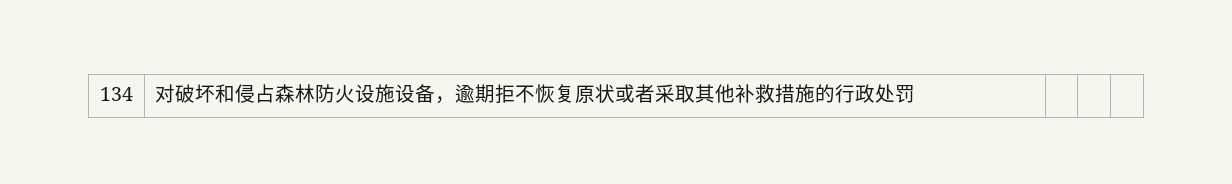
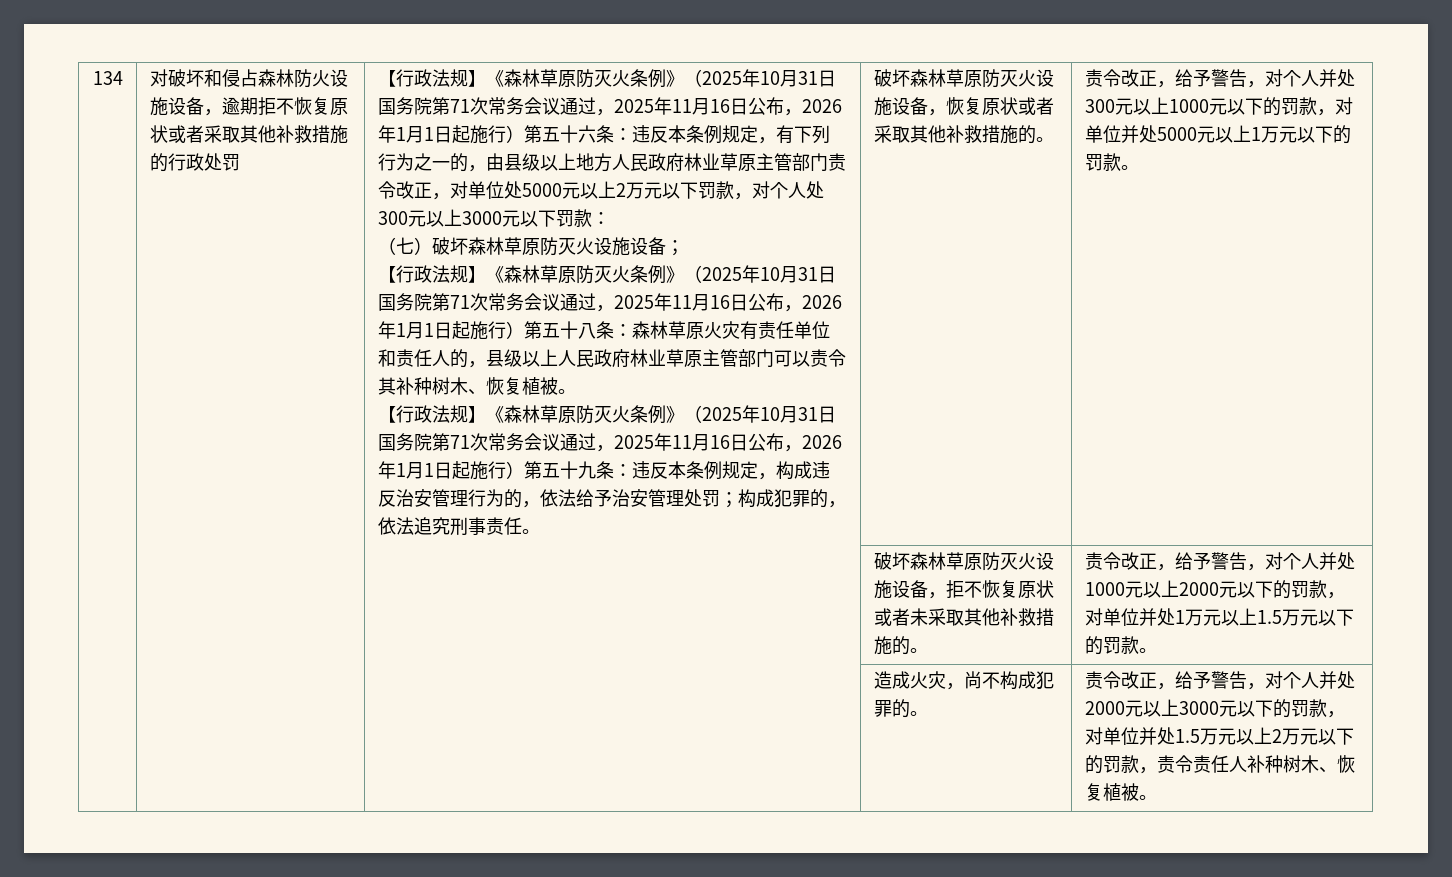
+ 【行政法规】《森林草原防灭火条例》（2025年10月31日国务院第71次常务会议通过，2025年11月16日公布，2026年1月1日起施行）第五十六条：违反本条例规定，有下列行为之一的，由县级以上地方人民政府林业草原主管部门责令改正，对单位处5000元以上2万元以下罚款，对个人处300元以上3000元以下罚款：
+ （七）破坏森林草原防灭火设施设备；
+ 【行政法规】《森林草原防灭火条例》（2025年10月31日国务院第71次常务会议通过，2025年11月16日公布，2026年1月1日起施行）第五十八条：森林草原火灾有责任单位和责任人的，县级以上人民政府林业草原主管部门可以责令其补种树木、恢复植被。
+ 【行政法规】《森林草原防灭火条例》（2025年10月31日国务院第71次常务会议通过，2025年11月16日公布，2026年1月1日起施行）第五十九条：违反本条例规定，构成违反治安管理行为的，依法给予治安管理处罚；构成犯罪的，依法追究刑事责任。 | 破坏森林草原防灭火设施设备，恢复原状或者采取其他补救措施的。 | 责令改正，给予警告，对个人并处300元以上1000元以下的罚款，对单位并处5000元以上1万元以下的罚款。
+ | | | 破坏森林草原防灭火设施设备，拒不恢复原状或者未采取其他补救措施的。 | 责令改正，给予警告，对个人并处1000元以上2000元以下的罚款，对单位并处1万元以上1.5万元以下的罚款。
+ | | | 造成火灾，尚不构成犯罪的。 | 责令改正，给予警告，对个人并处2000元以上3000元以下的罚款，对单位并处1.5万元以上2万元以下的罚款，责令责任人补种树木、恢复植被。

